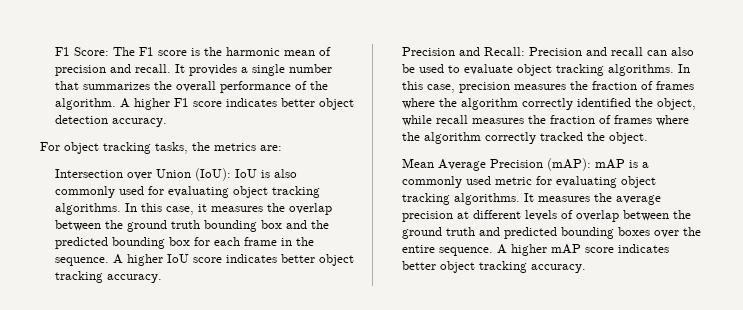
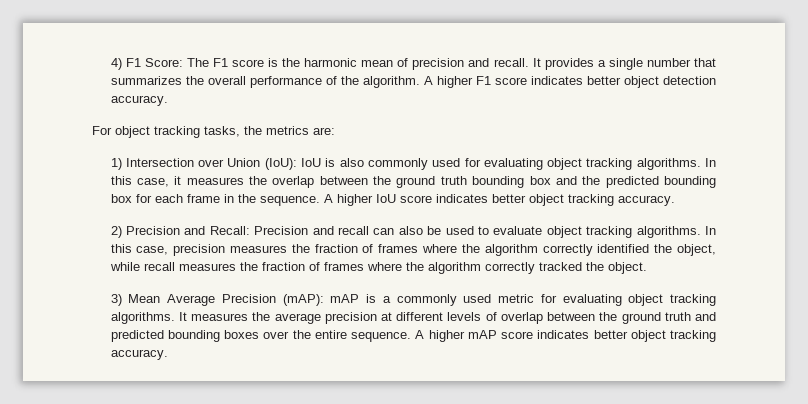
- F1 Score: The F1 score is the harmonic mean of precision and recall.
+ 4) F1 Score: The F1 score is the harmonic mean of precision and recall.
- Intersection over Union (IoU): IoU is also commonly used for evaluating object tracking algorithms.
+ 1) Intersection over Union (IoU): IoU is also commonly used for evaluating object tracking algorithms.
- Precision and Recall: Precision and recall can also be used to evaluate object tracking algorithms.
+ 2) Precision and Recall: Precision and recall can also be used to evaluate object tracking algorithms.
- Mean Average Precision (mAP): mAP is a commonly used metric for evaluating object tracking algorithms.
+ 3) Mean Average Precision (mAP): mAP is a commonly used metric for evaluating object tracking algorithms.

